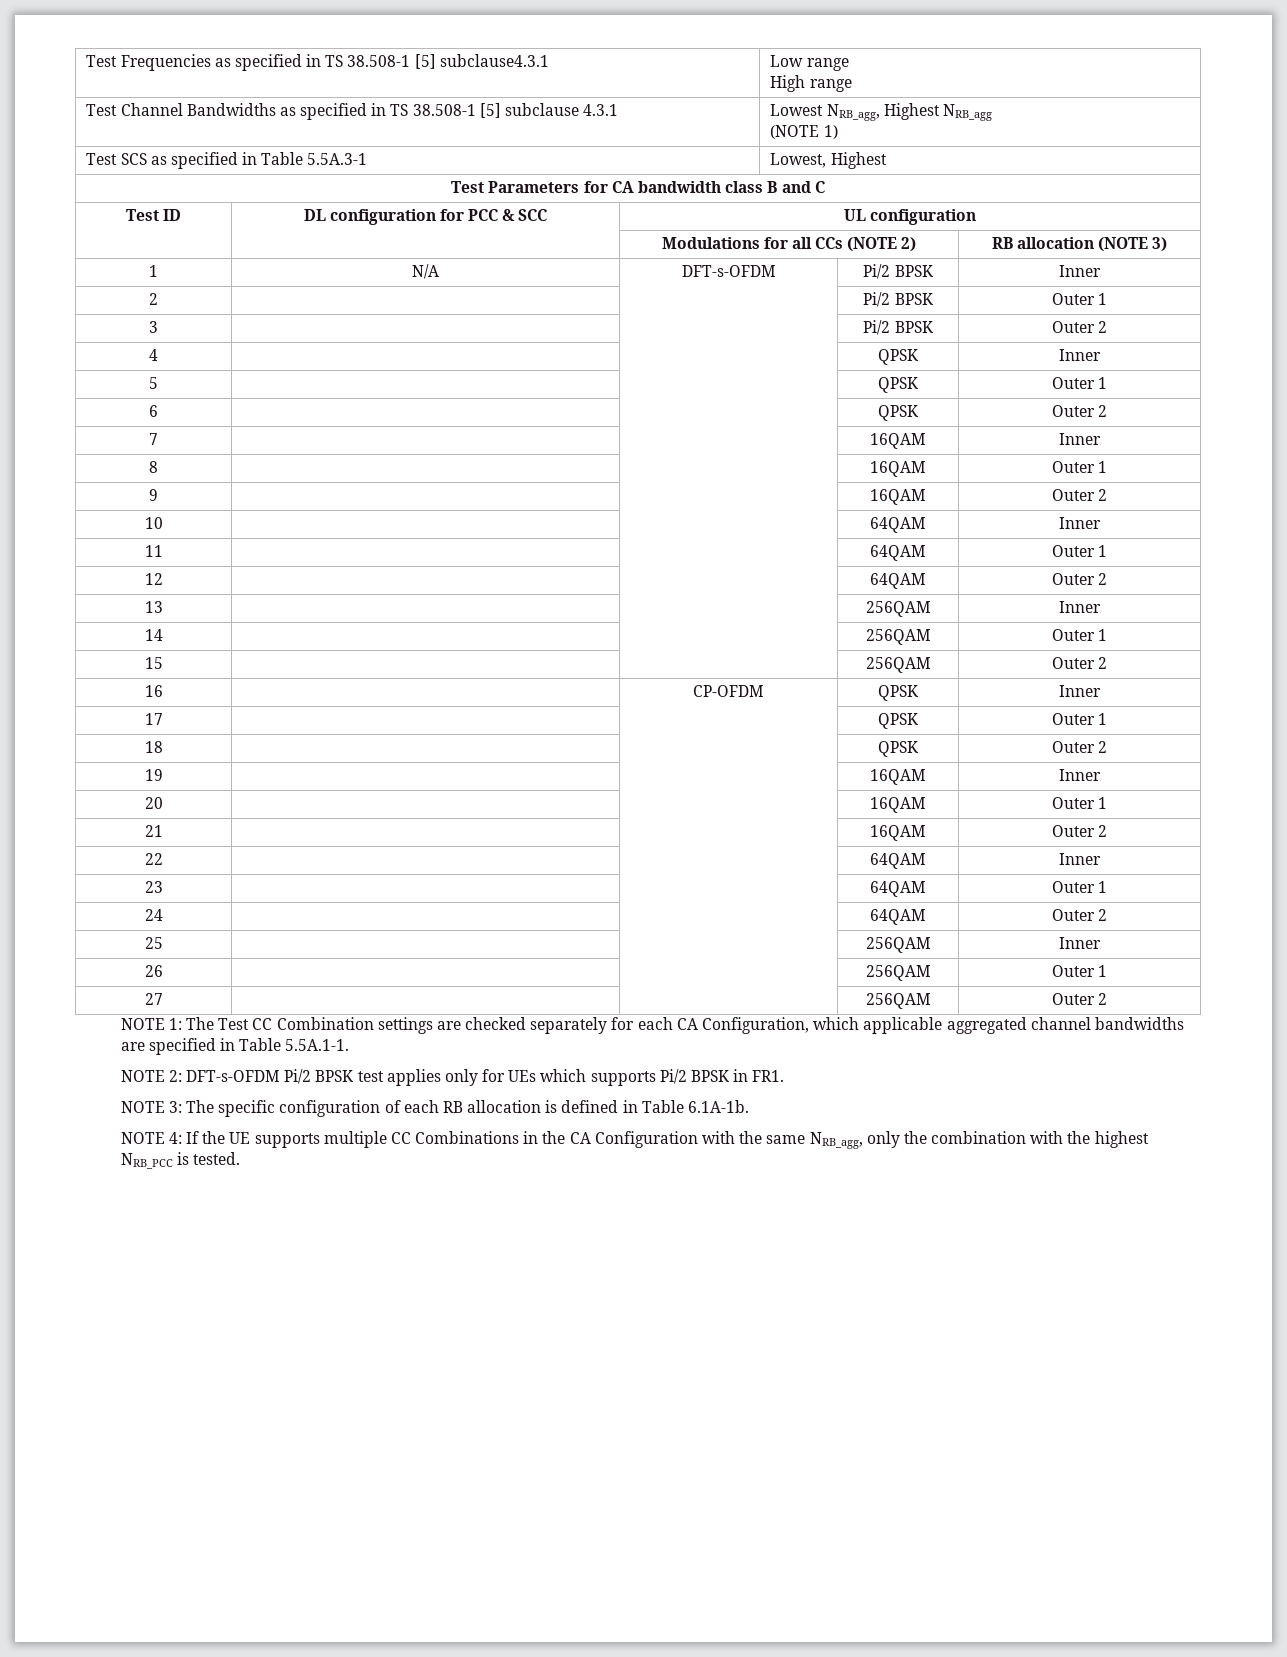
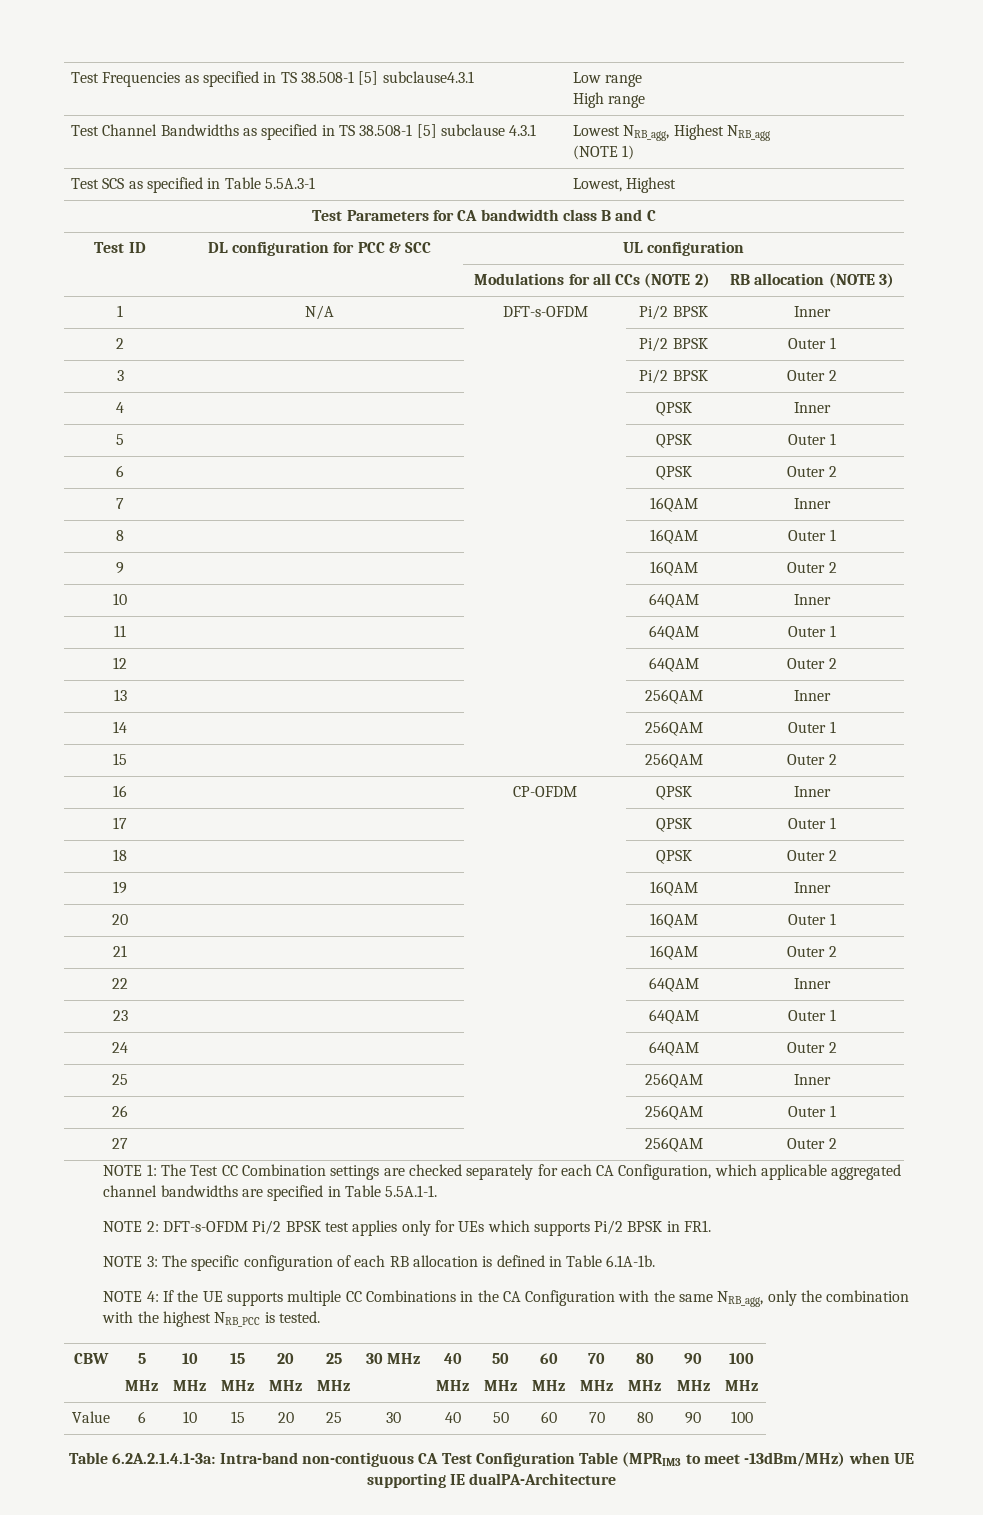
+ CBW | 5
+ MHz | 10
+ MHz | 15
+ MHz | 20
+ MHz | 25
+ MHz | 30 MHz | 40
+ MHz | 50
+ MHz | 60
+ MHz | 70
+ MHz | 80
+ MHz | 90
+ MHz | 100
+ MHz
+ Value | 6 | 10 | 15 | 20 | 25 | 30 | 40 | 50 | 60 | 70 | 80 | 90 | 100
+ Table 6.2A.2.1.4.1-3a: Intra-band non-contiguous CA Test Configuration Table (MPRIM3 to meet -13dBm/MHz) when UE supporting IE dualPA-Architecture

